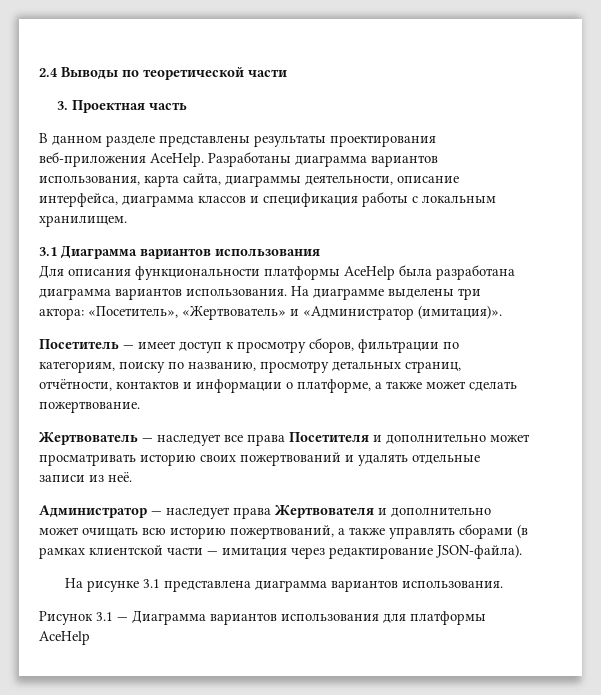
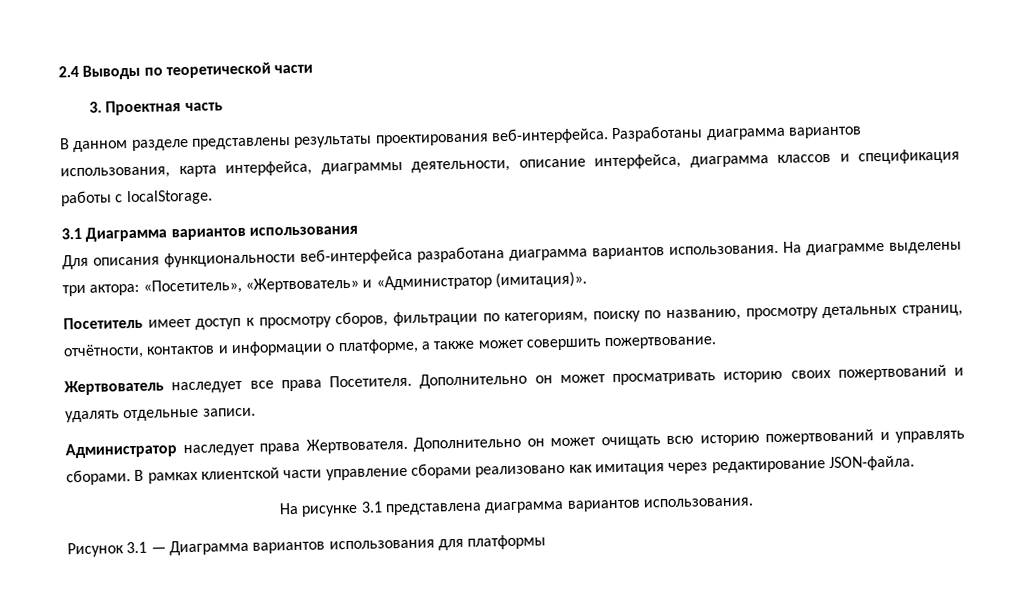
- В данном разделе представлены результаты проектирования веб-приложения AceHelp.
+ В данном разделе представлены результаты проектирования веб-интерфейса.
- Разработаны диаграмма вариантов использования, карта сайта, диаграммы деятельности, описание интерфейса, диаграмма классов и спецификация работы с локальным хранилищем.
+ Разработаны диаграмма вариантов использования, карта интерфейса, диаграммы деятельности, описание интерфейса, диаграмма классов и спецификация работы с localStorage.
- Для описания функциональности платформы AceHelp была разработана диаграмма вариантов использования.
+ Для описания функциональности веб-интерфейса разработана диаграмма вариантов использования.
- Посетитель — имеет доступ к просмотру сборов, фильтрации по категориям, поиску по названию, просмотру детальных страниц, отчётности, контактов и информации о платформе, а также может сделать пожертвование.
+ Посетитель имеет доступ к просмотру сборов, фильтрации по категориям, поиску по названию, просмотру детальных страниц, отчётности, контактов и информации о платформе, а также может совершить пожертвование.
- Жертвователь — наследует все права Посетителя и дополнительно может просматривать историю своих пожертвований и удалять отдельные записи из неё.
+ Жертвователь наследует все права Посетителя. Дополнительно он может просматривать историю своих пожертвований и удалять отдельные записи.
- Администратор — наследует права Жертвователя и дополнительно может очищать всю историю пожертвований, а также управлять сборами (в рамках клиентской части — имитация через редактирование JSON-файла).
+ Администратор наследует права Жертвователя. Дополнительно он может очищать всю историю пожертвований и управлять сборами. В рамках клиентской части управление сборами реализовано как имитация через редактирование JSON-файла.
- Рисунок 3.1 — Диаграмма вариантов использования для платформы AceHelp
+ Рисунок 3.1 — Диаграмма вариантов использования для платформы

